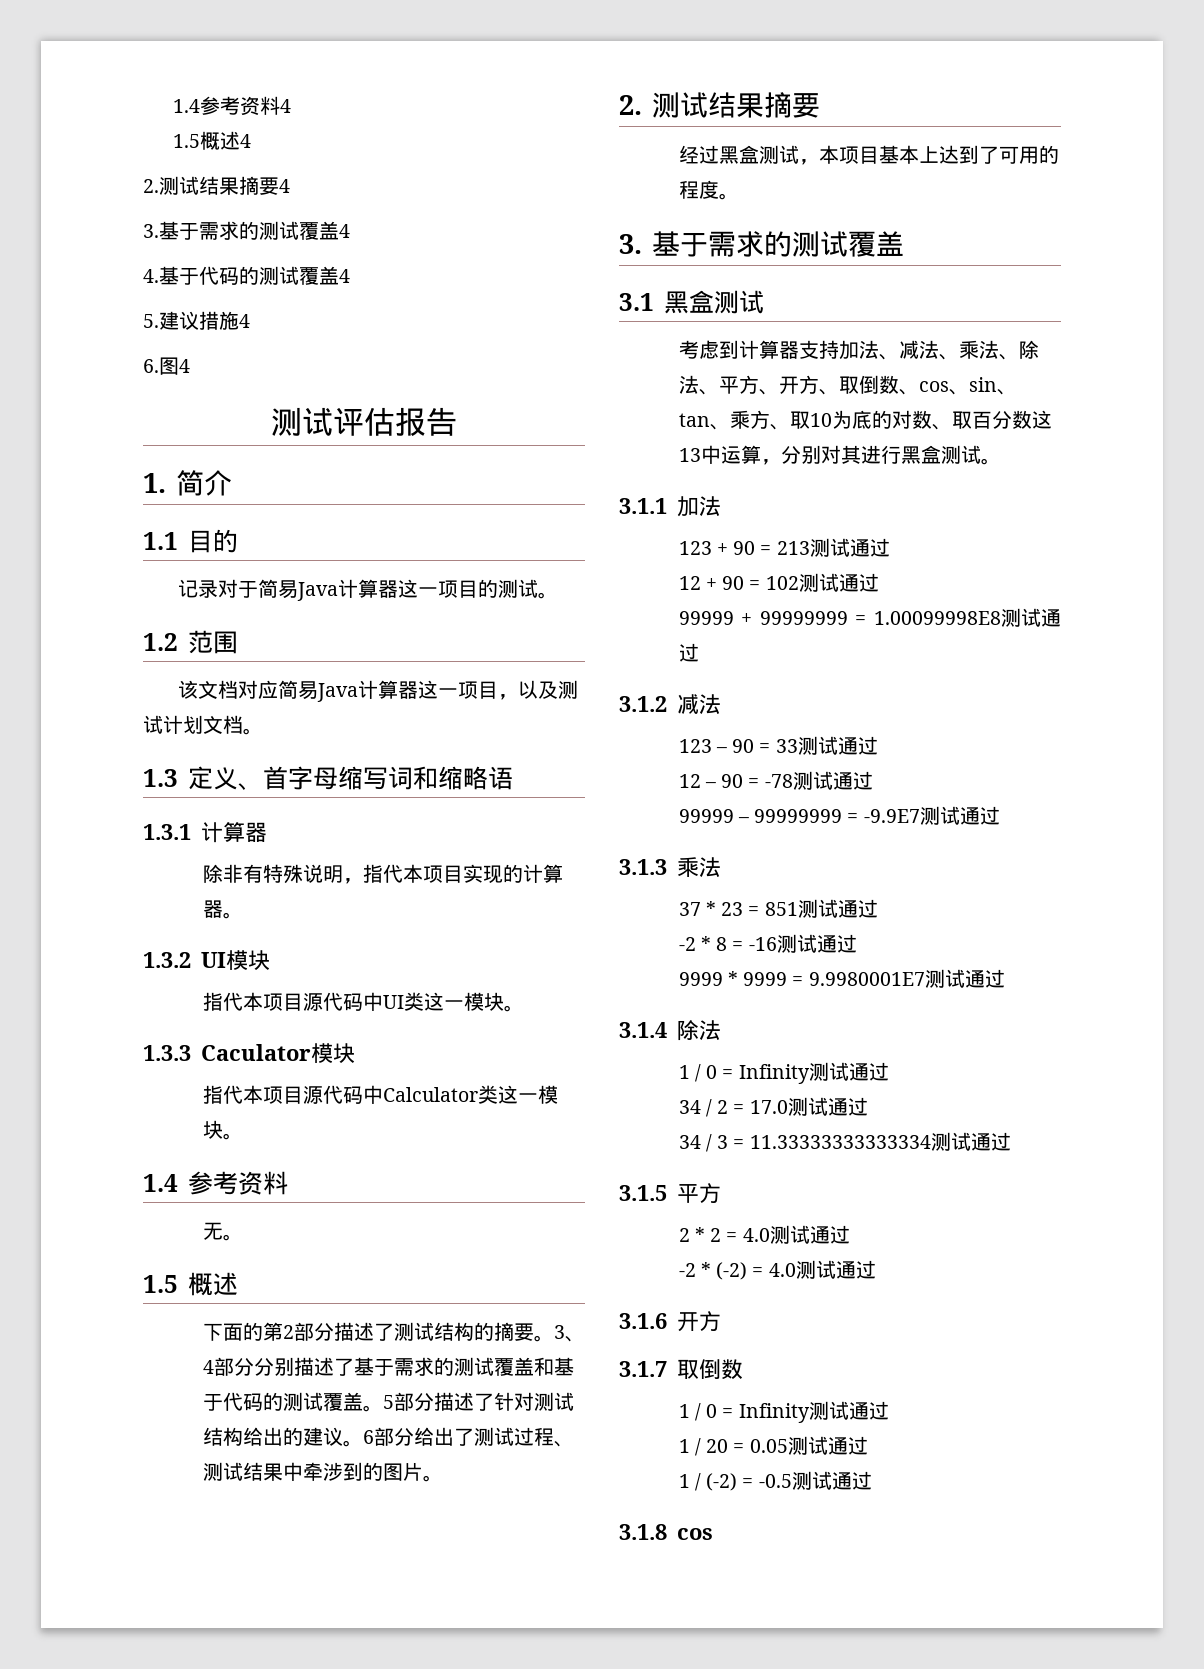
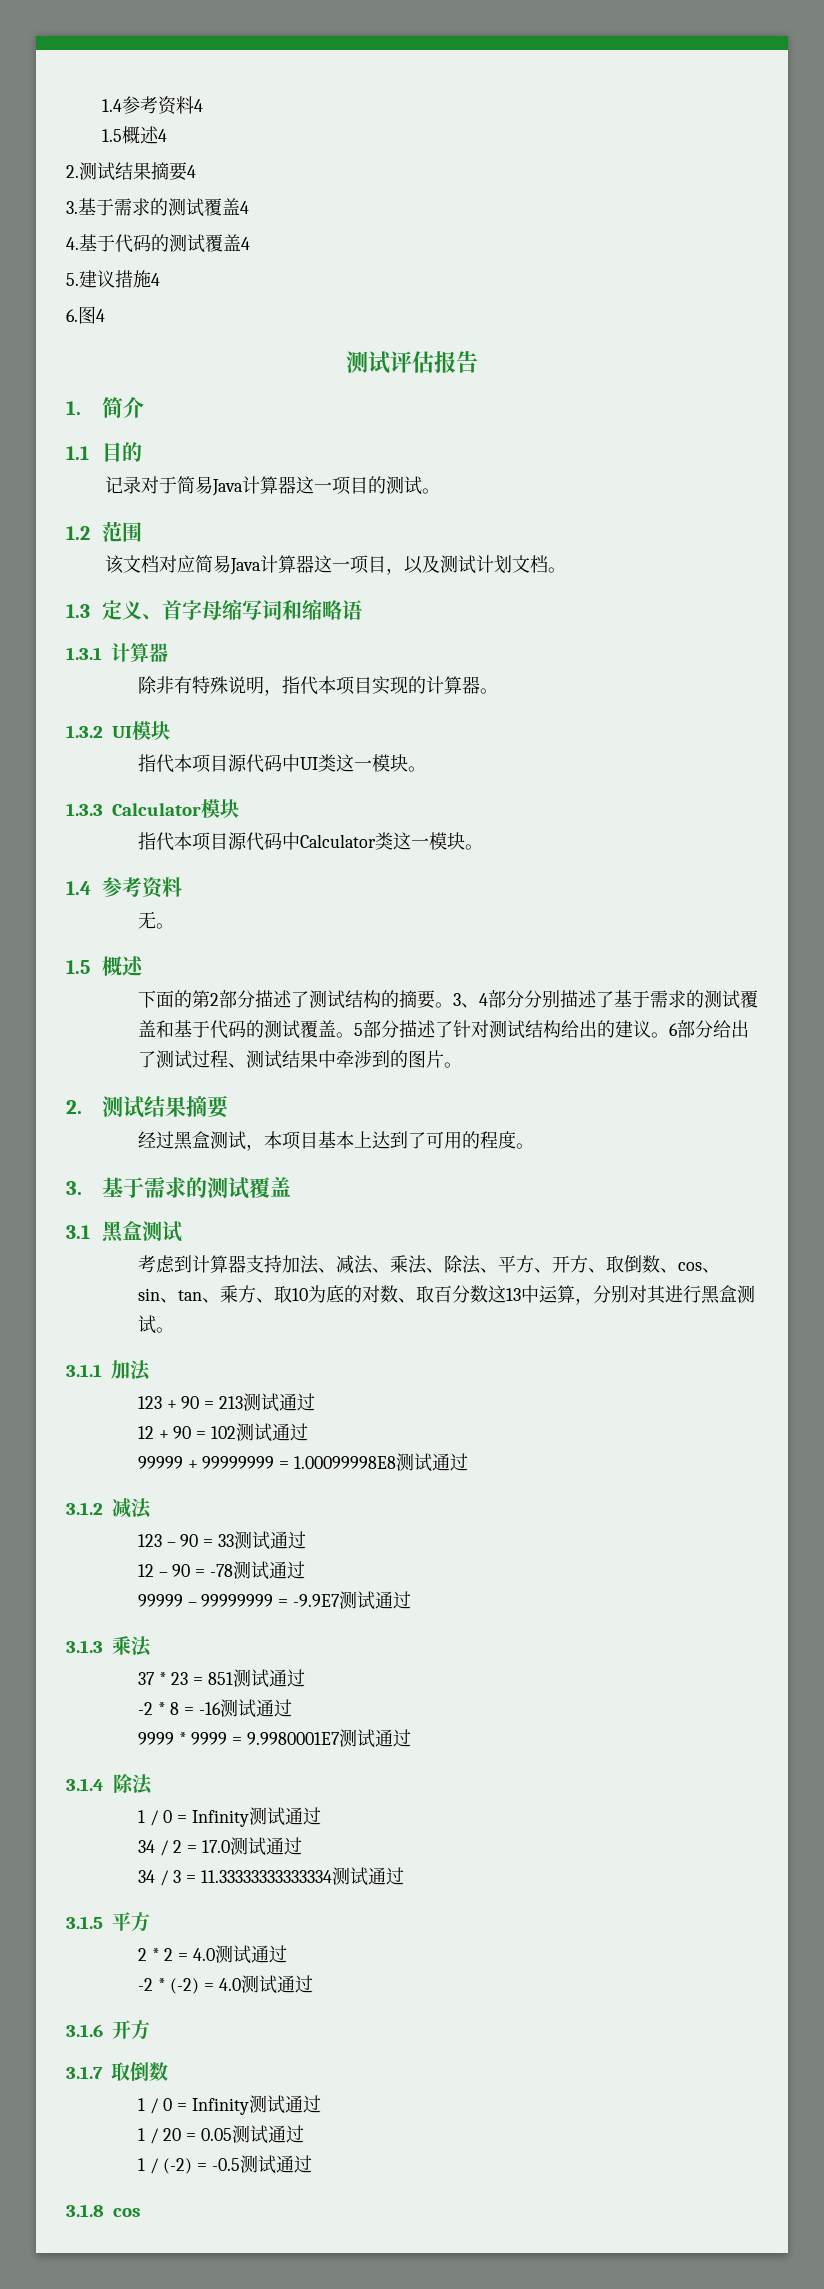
- 1.3.3 Caculator模块
+ 1.3.3 Calculator模块

